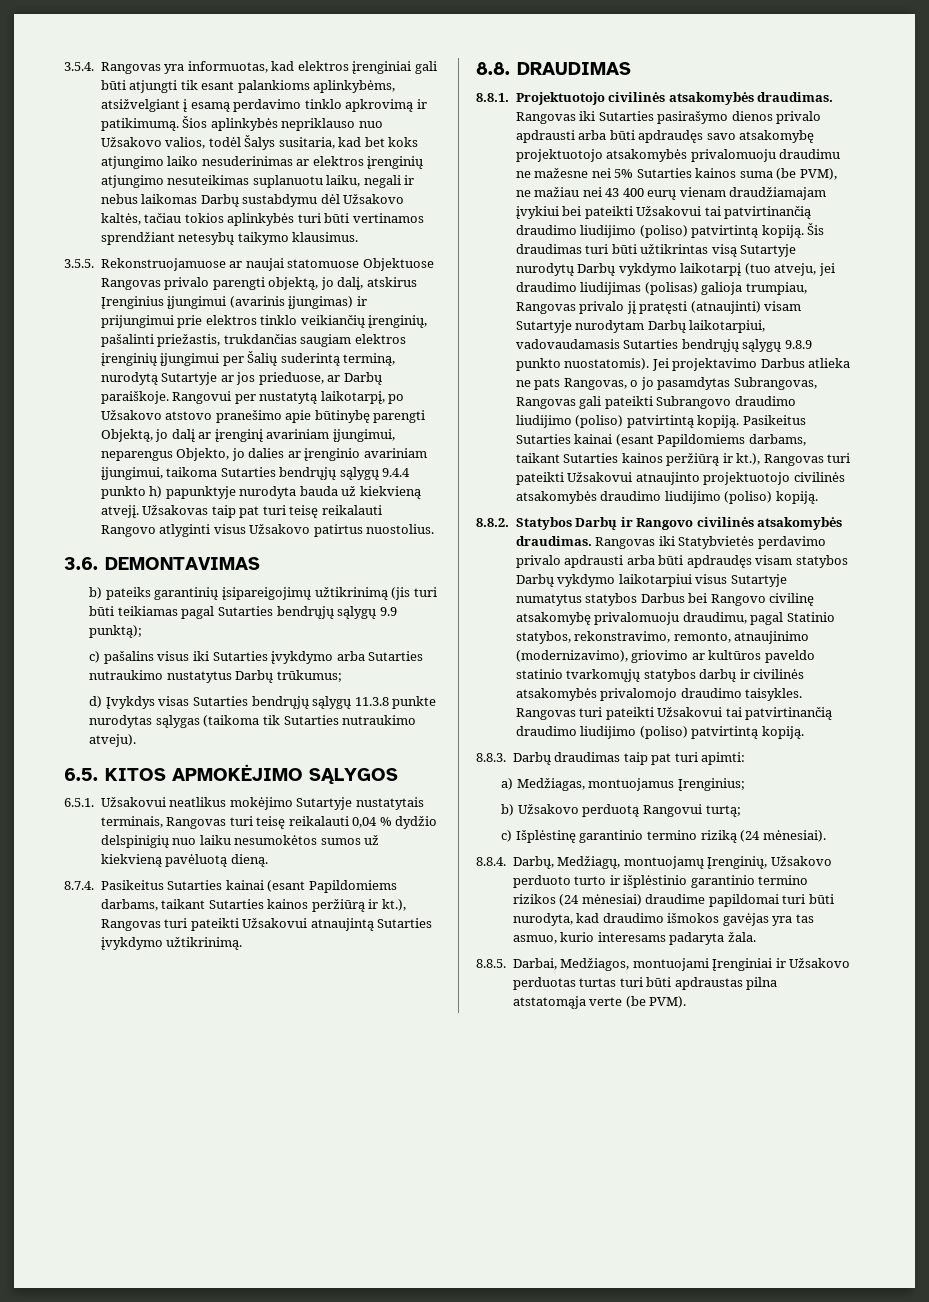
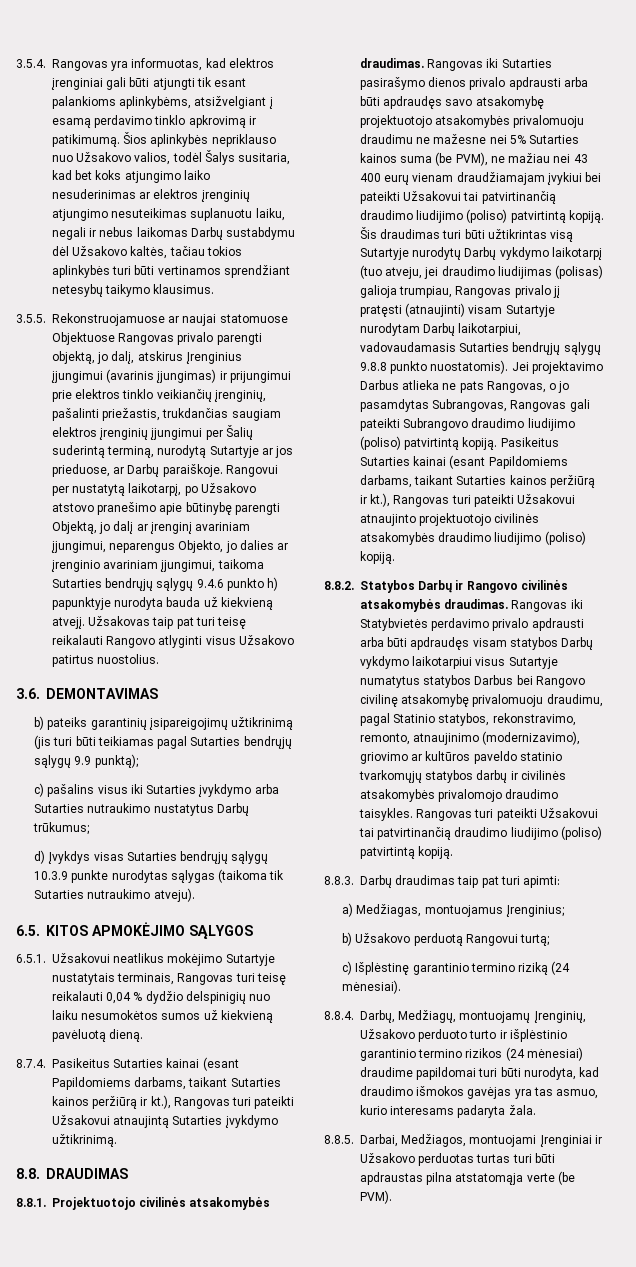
- Rangovui per nustatytą laikotarpį, po Užsakovo atstovo pranešimo apie būtinybę parengti Objektą, jo dalį ar įrenginį avariniam įjungimui, neparengus Objekto, jo dalies ar įrenginio avariniam įjungimui, taikoma Sutarties bendrųjų sąlygų 9.4.4 punkto h) papunktyje nurodyta bauda už kiekvieną atvejį.
+ Rangovui per nustatytą laikotarpį, po Užsakovo atstovo pranešimo apie būtinybę parengti Objektą, jo dalį ar įrenginį avariniam įjungimui, neparengus Objekto, jo dalies ar įrenginio avariniam įjungimui, taikoma Sutarties bendrųjų sąlygų 9.4.6 punkto h) papunktyje nurodyta bauda už kiekvieną atvejį.
- d) Įvykdys visas Sutarties bendrųjų sąlygų 11.3.8 punkte nurodytas sąlygas (taikoma tik Sutarties nutraukimo atveju).
+ d) Įvykdys visas Sutarties bendrųjų sąlygų 10.3.9 punkte nurodytas sąlygas (taikoma tik Sutarties nutraukimo atveju).
- Šis draudimas turi būti užtikrintas visą Sutartyje nurodytų Darbų vykdymo laikotarpį (tuo atveju, jei draudimo liudijimas (polisas) galioja trumpiau, Rangovas privalo jį pratęsti (atnaujinti) visam Sutartyje nurodytam Darbų laikotarpiui, vadovaudamasis Sutarties bendrųjų sąlygų 9.8.9 punkto nuostatomis).
+ Šis draudimas turi būti užtikrintas visą Sutartyje nurodytų Darbų vykdymo laikotarpį (tuo atveju, jei draudimo liudijimas (polisas) galioja trumpiau, Rangovas privalo jį pratęsti (atnaujinti) visam Sutartyje nurodytam Darbų laikotarpiui, vadovaudamasis Sutarties bendrųjų sąlygų 9.8.8 punkto nuostatomis).

